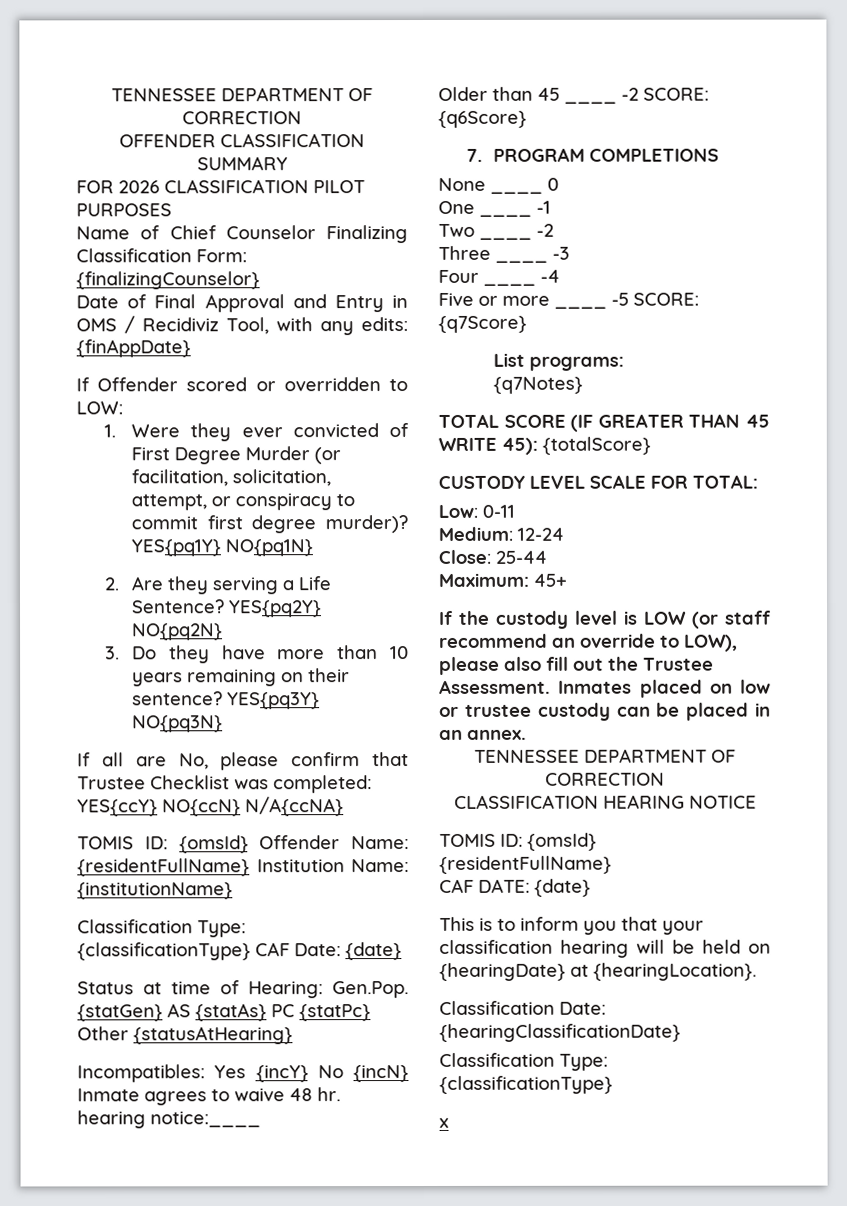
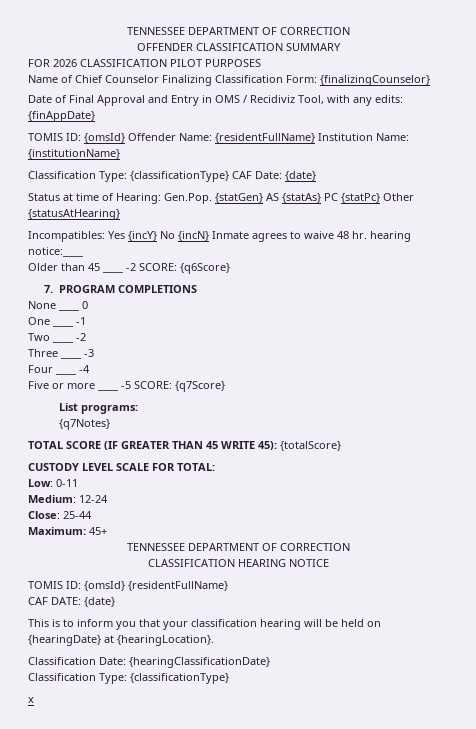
- If Offender scored or overridden to LOW:
- 1. Were they ever convicted of First Degree Murder (or facilitation, solicitation, attempt, or conspiracy to commit first degree murder)? YES{pq1Y} NO{pq1N}
- 2. Are they serving a Life Sentence? YES{pq2Y} NO{pq2N}
- 3. Do they have more than 10 years remaining on their sentence? YES{pq3Y} NO{pq3N}
- If all are No, please confirm that Trustee Checklist was completed: YES{ccY} NO{ccN} N/A{ccNA}
- If the custody level is LOW (or staff recommend an override to LOW), please also fill out the Trustee Assessment. Inmates placed on low or trustee custody can be placed in an annex.

